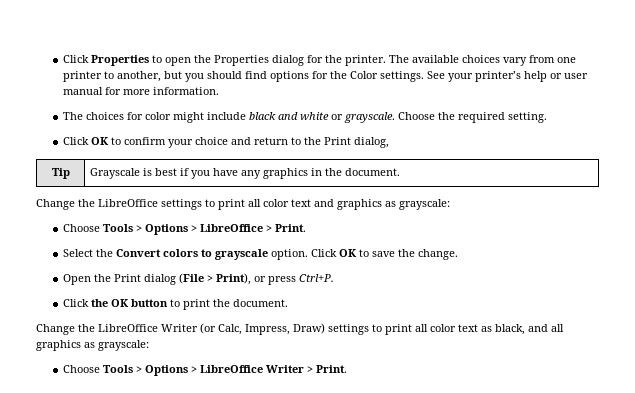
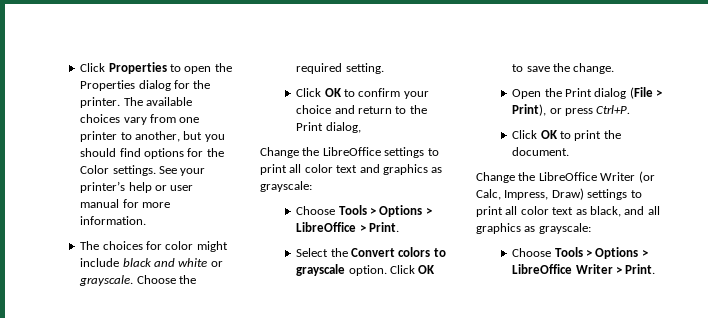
- Tip | Grayscale is best if you have any graphics in the document.
- Click the OK button to print the document.
+ Click OK to print the document.

